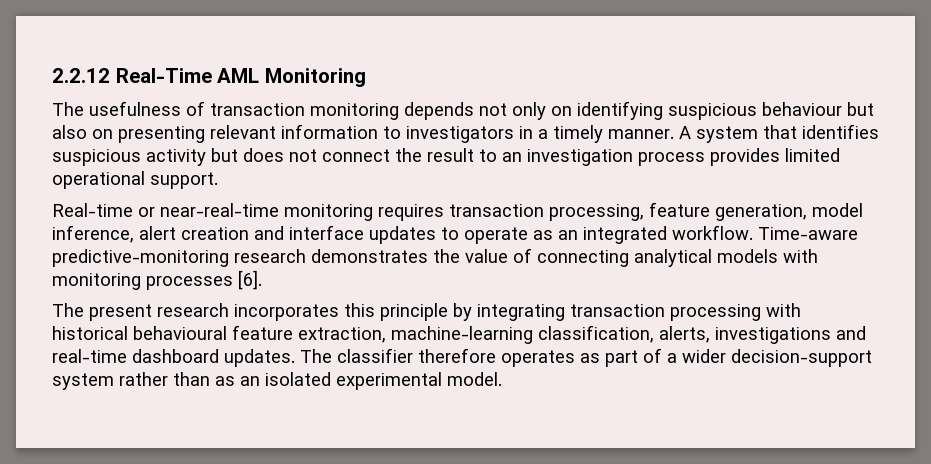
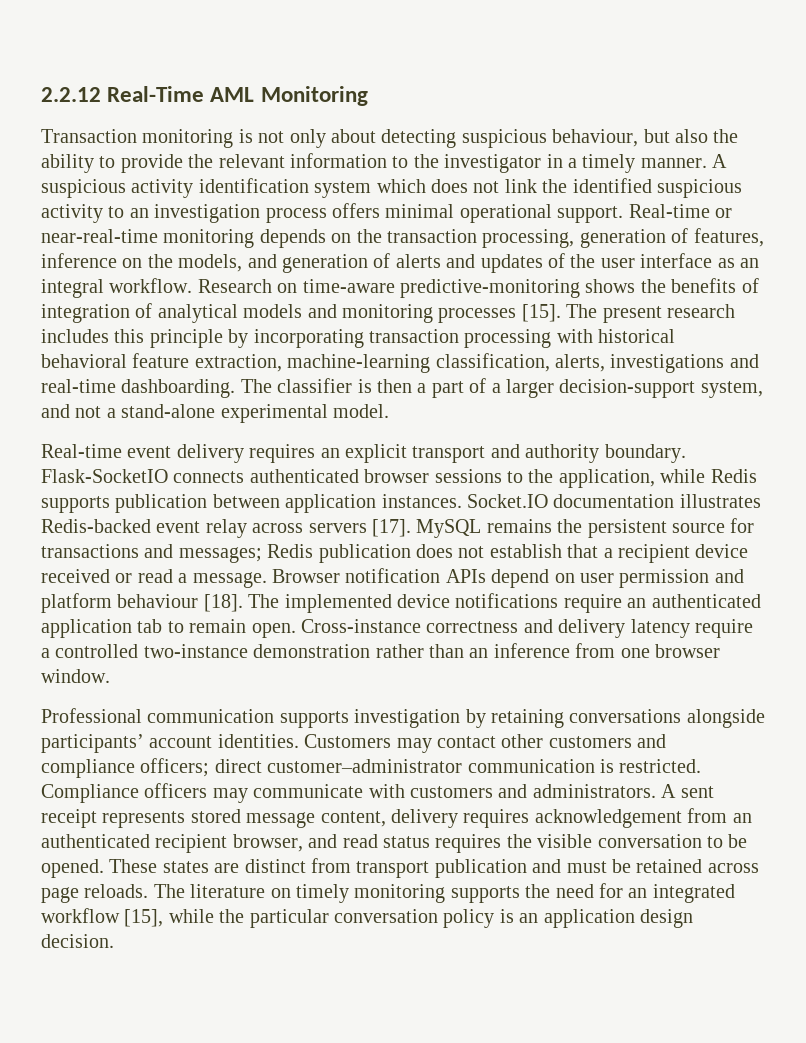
- The usefulness of transaction monitoring depends not only on identifying suspicious behaviour but also on presenting relevant information to investigators in a timely manner.
+ Transaction monitoring is not only about detecting suspicious behaviour, but also the ability to provide the relevant information to the investigator in a timely manner.
- A system that identifies suspicious activity but does not connect the result to an investigation process provides limited operational support.
- Real-time or near-real-time monitoring requires transaction processing, feature generation, model inference, alert creation and interface updates to operate as an integrated workflow. Time-aware predictive-monitoring research demonstrates the value of connecting analytical models with monitoring processes [6].
- The present research incorporates this principle by integrating transaction processing with historical behavioural feature extraction, machine-learning classification, alerts, investigations and real-time dashboard updates. The classifier therefore operates as part of a wider decision-support system rather than as an isolated experimental model.
+ A suspicious activity identification system which does not link the identified suspicious activity to an investigation process offers minimal operational support. Real-time or near-real-time monitoring depends on the transaction processing, generation of features, inference on the models, and generation of alerts and updates of the user interface as an integral workflow. Research on time-aware predictive-monitoring shows the benefits of integration of analytical models and monitoring processes [15]. The present research includes this principle by incorporating transaction processing with historical behavioral feature extraction, machine-learning classification, alerts, investigations and real-time dashboarding. The classifier is then a part of a larger decision-support system, and not a stand-alone experimental model.
+ Real-time event delivery requires an explicit transport and authority boundary. Flask-SocketIO connects authenticated browser sessions to the application, while Redis supports publication between application instances. Socket.IO documentation illustrates Redis-backed event relay across servers [17]. MySQL remains the persistent source for transactions and messages; Redis publication does not establish that a recipient device received or read a message. Browser notification APIs depend on user permission and platform behaviour [18]. The implemented device notifications require an authenticated application tab to remain open. Cross-instance correctness and delivery latency require a controlled two-instance demonstration rather than an inference from one browser window.
+ Professional communication supports investigation by retaining conversations alongside participants’ account identities. Customers may contact other customers and compliance officers; direct customer–administrator communication is restricted. Compliance officers may communicate with customers and administrators. A sent receipt represents stored message content, delivery requires acknowledgement from an authenticated recipient browser, and read status requires the visible conversation to be opened. These states are distinct from transport publication and must be retained across page reloads. The literature on timely monitoring supports the need for an integrated workflow [15], while the particular conversation policy is an application design decision.

